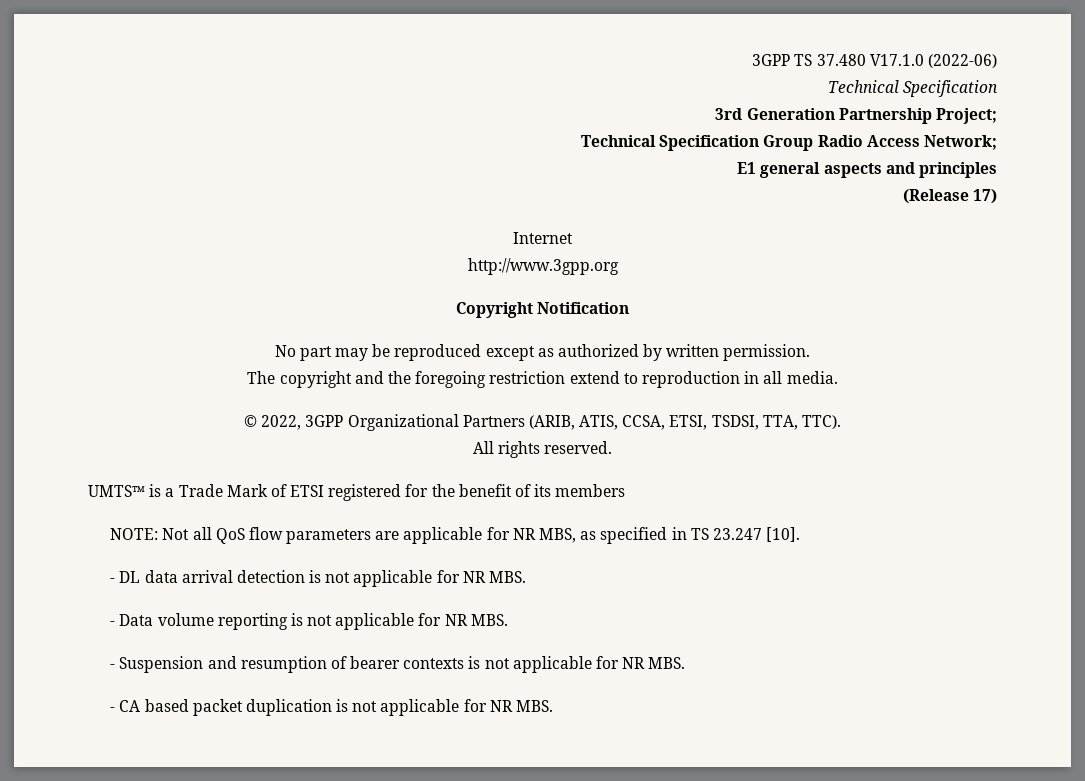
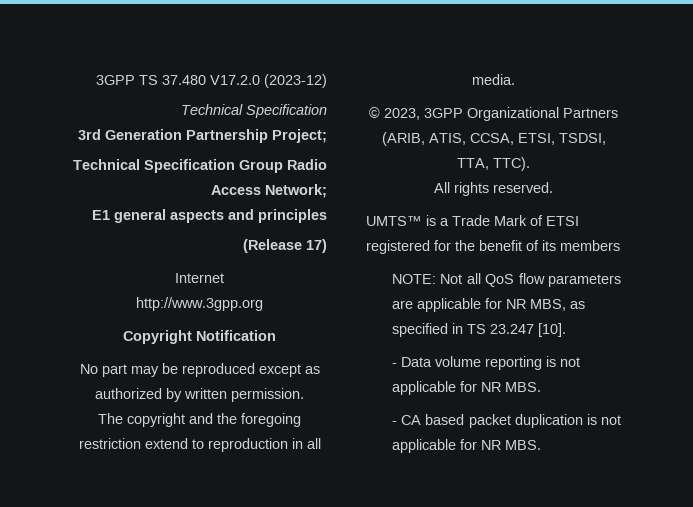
- 3GPP TS 37.480 V17.1.0 (2022-06)
+ 3GPP TS 37.480 V17.2.0 (2023-12)
- © 2022, 3GPP Organizational Partners (ARIB, ATIS, CCSA, ETSI, TSDSI, TTA, TTC).
+ © 2023, 3GPP Organizational Partners (ARIB, ATIS, CCSA, ETSI, TSDSI, TTA, TTC).
- - DL data arrival detection is not applicable for NR MBS.
- - Suspension and resumption of bearer contexts is not applicable for NR MBS.

